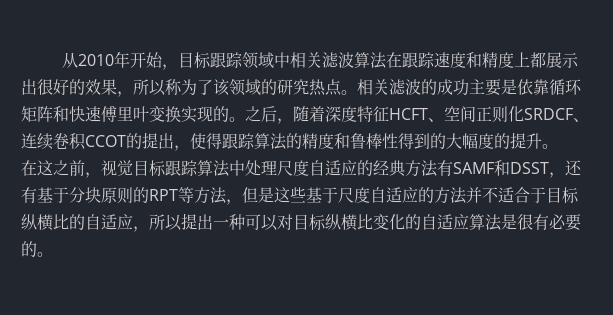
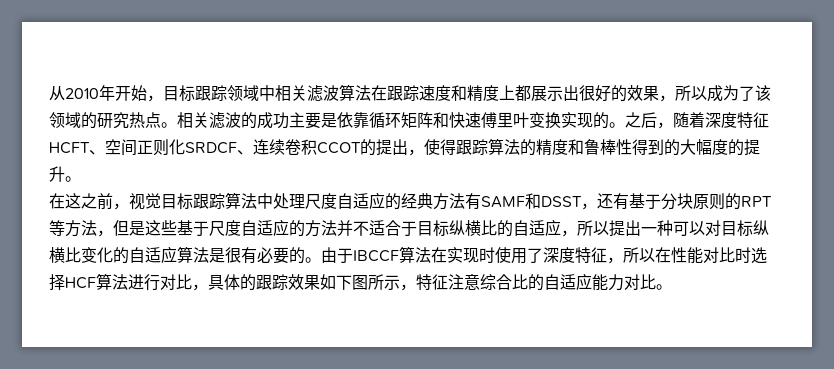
- 从2010年开始，目标跟踪领域中相关滤波算法在跟踪速度和精度上都展示出很好的效果，所以称为了该领域的研究热点。
+ 从2010年开始，目标跟踪领域中相关滤波算法在跟踪速度和精度上都展示出很好的效果，所以成为了该领域的研究热点。
+ 由于IBCCF算法在实现时使用了深度特征，所以在性能对比时选择HCF算法进行对比，具体的跟踪效果如下图所示，特征注意综合比的自适应能力对比。

